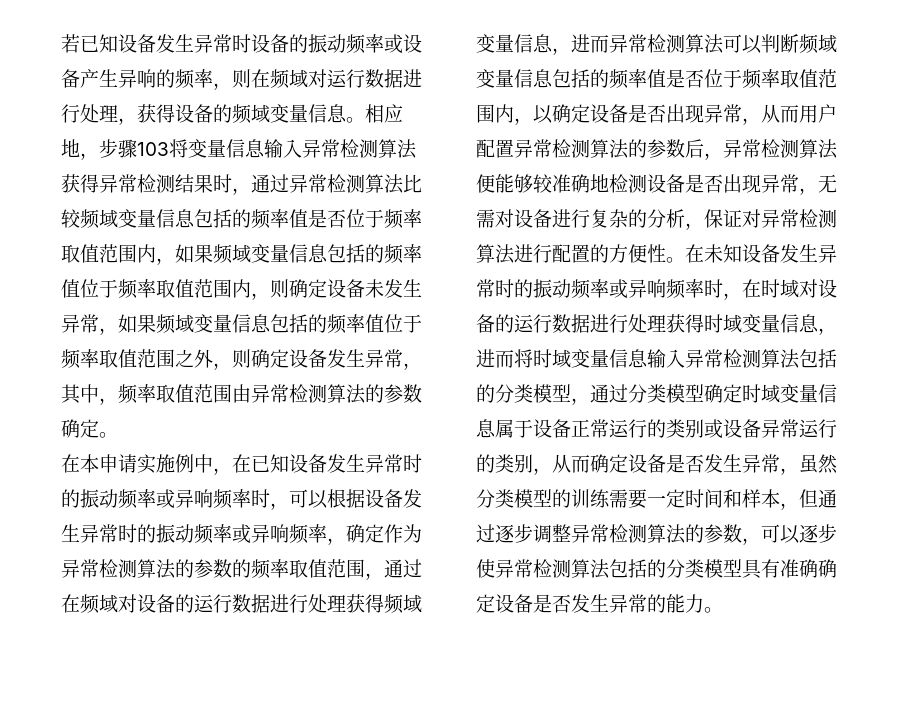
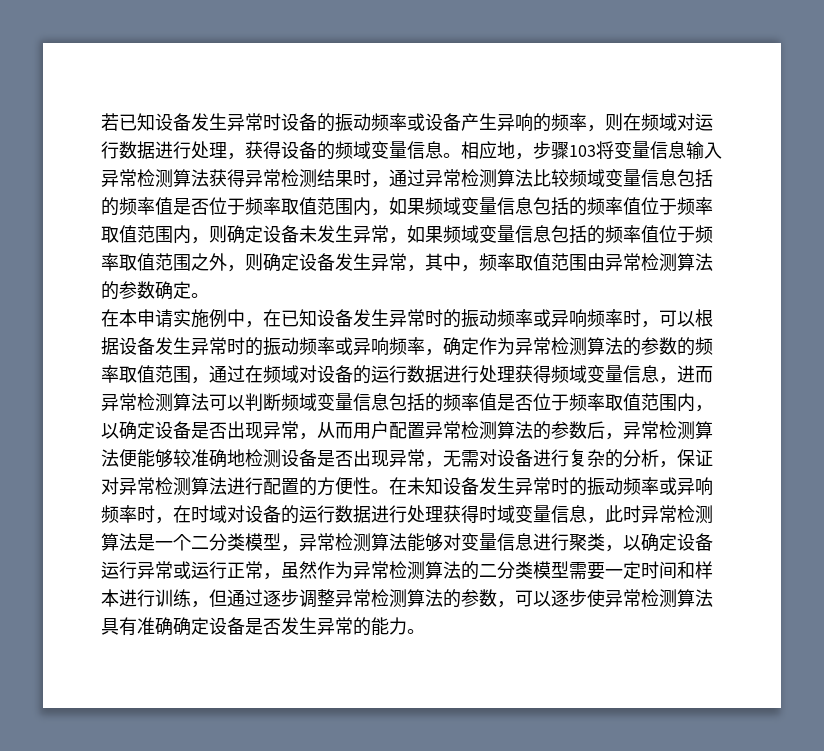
- 在未知设备发生异常时的振动频率或异响频率时，在时域对设备的运行数据进行处理获得时域变量信息，进而将时域变量信息输入异常检测算法包括的分类模型，通过分类模型确定时域变量信息属于设备正常运行的类别或设备异常运行的类别，从而确定设备是否发生异常，虽然分类模型的训练需要一定时间和样本，但通过逐步调整异常检测算法的参数，可以逐步使异常检测算法包括的分类模型具有准确确定设备是否发生异常的能力。
+ 在未知设备发生异常时的振动频率或异响频率时，在时域对设备的运行数据进行处理获得时域变量信息，此时异常检测算法是一个二分类模型，异常检测算法能够对变量信息进行聚类，以确定设备运行异常或运行正常，虽然作为异常检测算法的二分类模型需要一定时间和样本进行训练，但通过逐步调整异常检测算法的参数，可以逐步使异常检测算法具有准确确定设备是否发生异常的能力。

